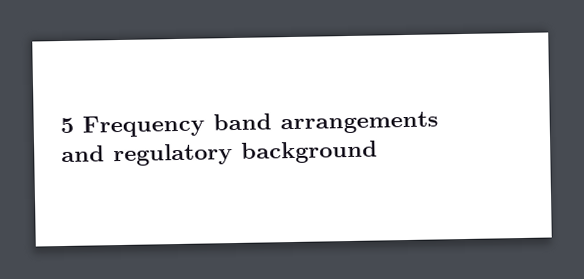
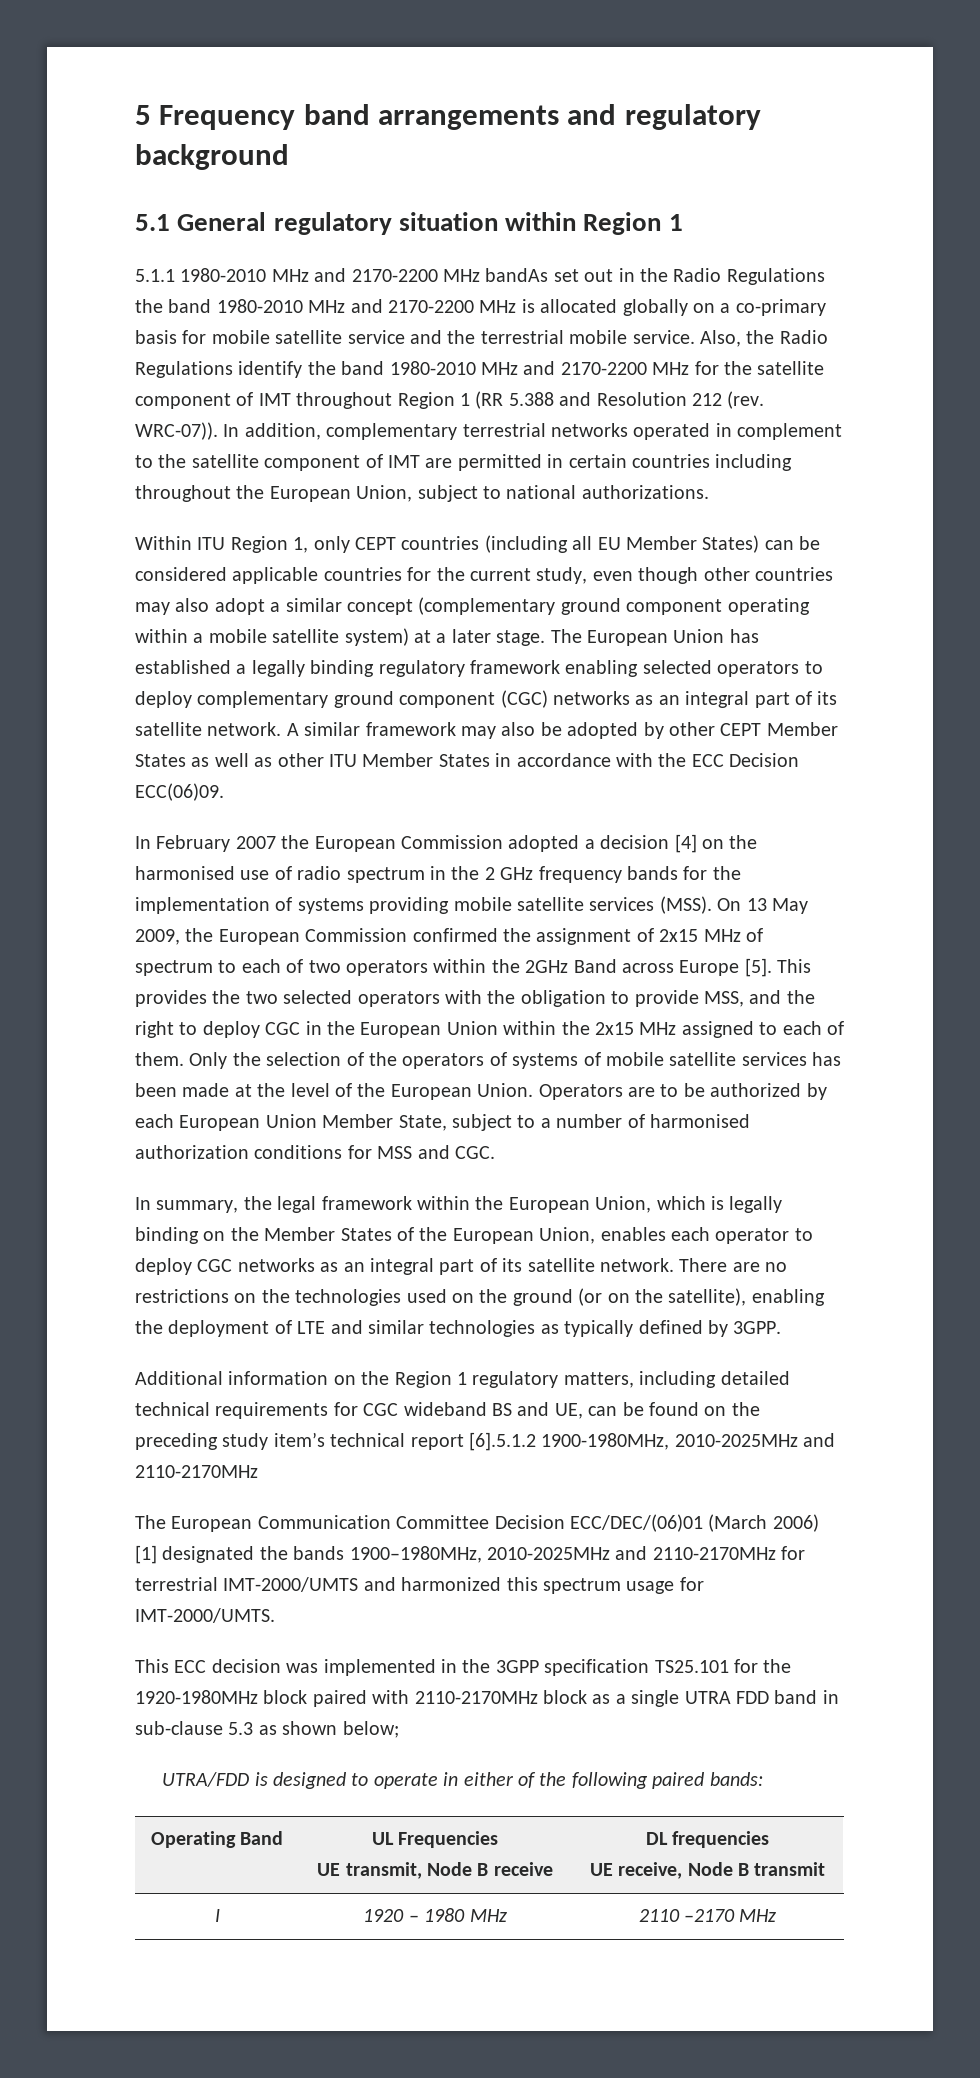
+ 5.1 General regulatory situation within Region 1
+ 5.1.1 1980-2010 MHz and 2170-2200 MHz bandAs set out in the Radio Regulations the band 1980-2010 MHz and 2170-2200 MHz is allocated globally on a co-primary basis for mobile satellite service and the terrestrial mobile service. Also, the Radio Regulations identify the band 1980-2010 MHz and 2170-2200 MHz for the satellite component of IMT throughout Region 1 (RR 5.388 and Resolution 212 (rev. WRC-07)). In addition, complementary terrestrial networks operated in complement to the satellite component of IMT are permitted in certain countries including throughout the European Union, subject to national authorizations.
+ Within ITU Region 1, only CEPT countries (including all EU Member States) can be considered applicable countries for the current study, even though other countries may also adopt a similar concept (complementary ground component operating within a mobile satellite system) at a later stage. The European Union has established a legally binding regulatory framework enabling selected operators to deploy complementary ground component (CGC) networks as an integral part of its satellite network. A similar framework may also be adopted by other CEPT Member States as well as other ITU Member States in accordance with the ECC Decision ECC(06)09.
+ In February 2007 the European Commission adopted a decision [4] on the harmonised use of radio spectrum in the 2 GHz frequency bands for the implementation of systems providing mobile satellite services (MSS). On 13 May 2009, the European Commission confirmed the assignment of 2x15 MHz of spectrum to each of two operators within the 2GHz Band across Europe [5]. This provides the two selected operators with the obligation to provide MSS, and the right to deploy CGC in the European Union within the 2x15 MHz assigned to each of them. Only the selection of the operators of systems of mobile satellite services has been made at the level of the European Union. Operators are to be authorized by each European Union Member State, subject to a number of harmonised authorization conditions for MSS and CGC.
+ In summary, the legal framework within the European Union, which is legally binding on the Member States of the European Union, enables each operator to deploy CGC networks as an integral part of its satellite network. There are no restrictions on the technologies used on the ground (or on the satellite), enabling the deployment of LTE and similar technologies as typically defined by 3GPP.
+ Additional information on the Region 1 regulatory matters, including detailed technical requirements for CGC wideband BS and UE, can be found on the preceding study item’s technical report [6].5.1.2 1900-1980MHz, 2010-2025MHz and 2110-2170MHz
+ The European Communication Committee Decision ECC/DEC/(06)01 (March 2006) [1] designated the bands 1900–1980MHz, 2010-2025MHz and 2110-2170MHz for terrestrial IMT-2000/UMTS and harmonized this spectrum usage for IMT-2000/UMTS.
+ This ECC decision was implemented in the 3GPP specification TS25.101 for the 1920-1980MHz block paired with 2110-2170MHz block as a single UTRA FDD band in sub-clause 5.3 as shown below;
+ UTRA/FDD is designed to operate in either of the following paired bands:
+ Operating Band | UL Frequencies
+ UE transmit, Node B receive | DL frequencies
+ UE receive, Node B transmit
+ I | 1920 – 1980 MHz | 2110 –2170 MHz

